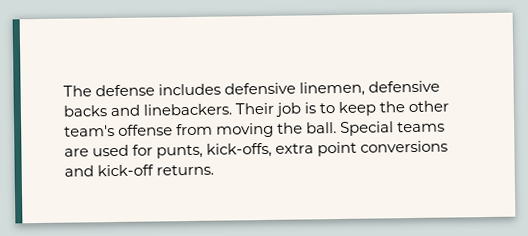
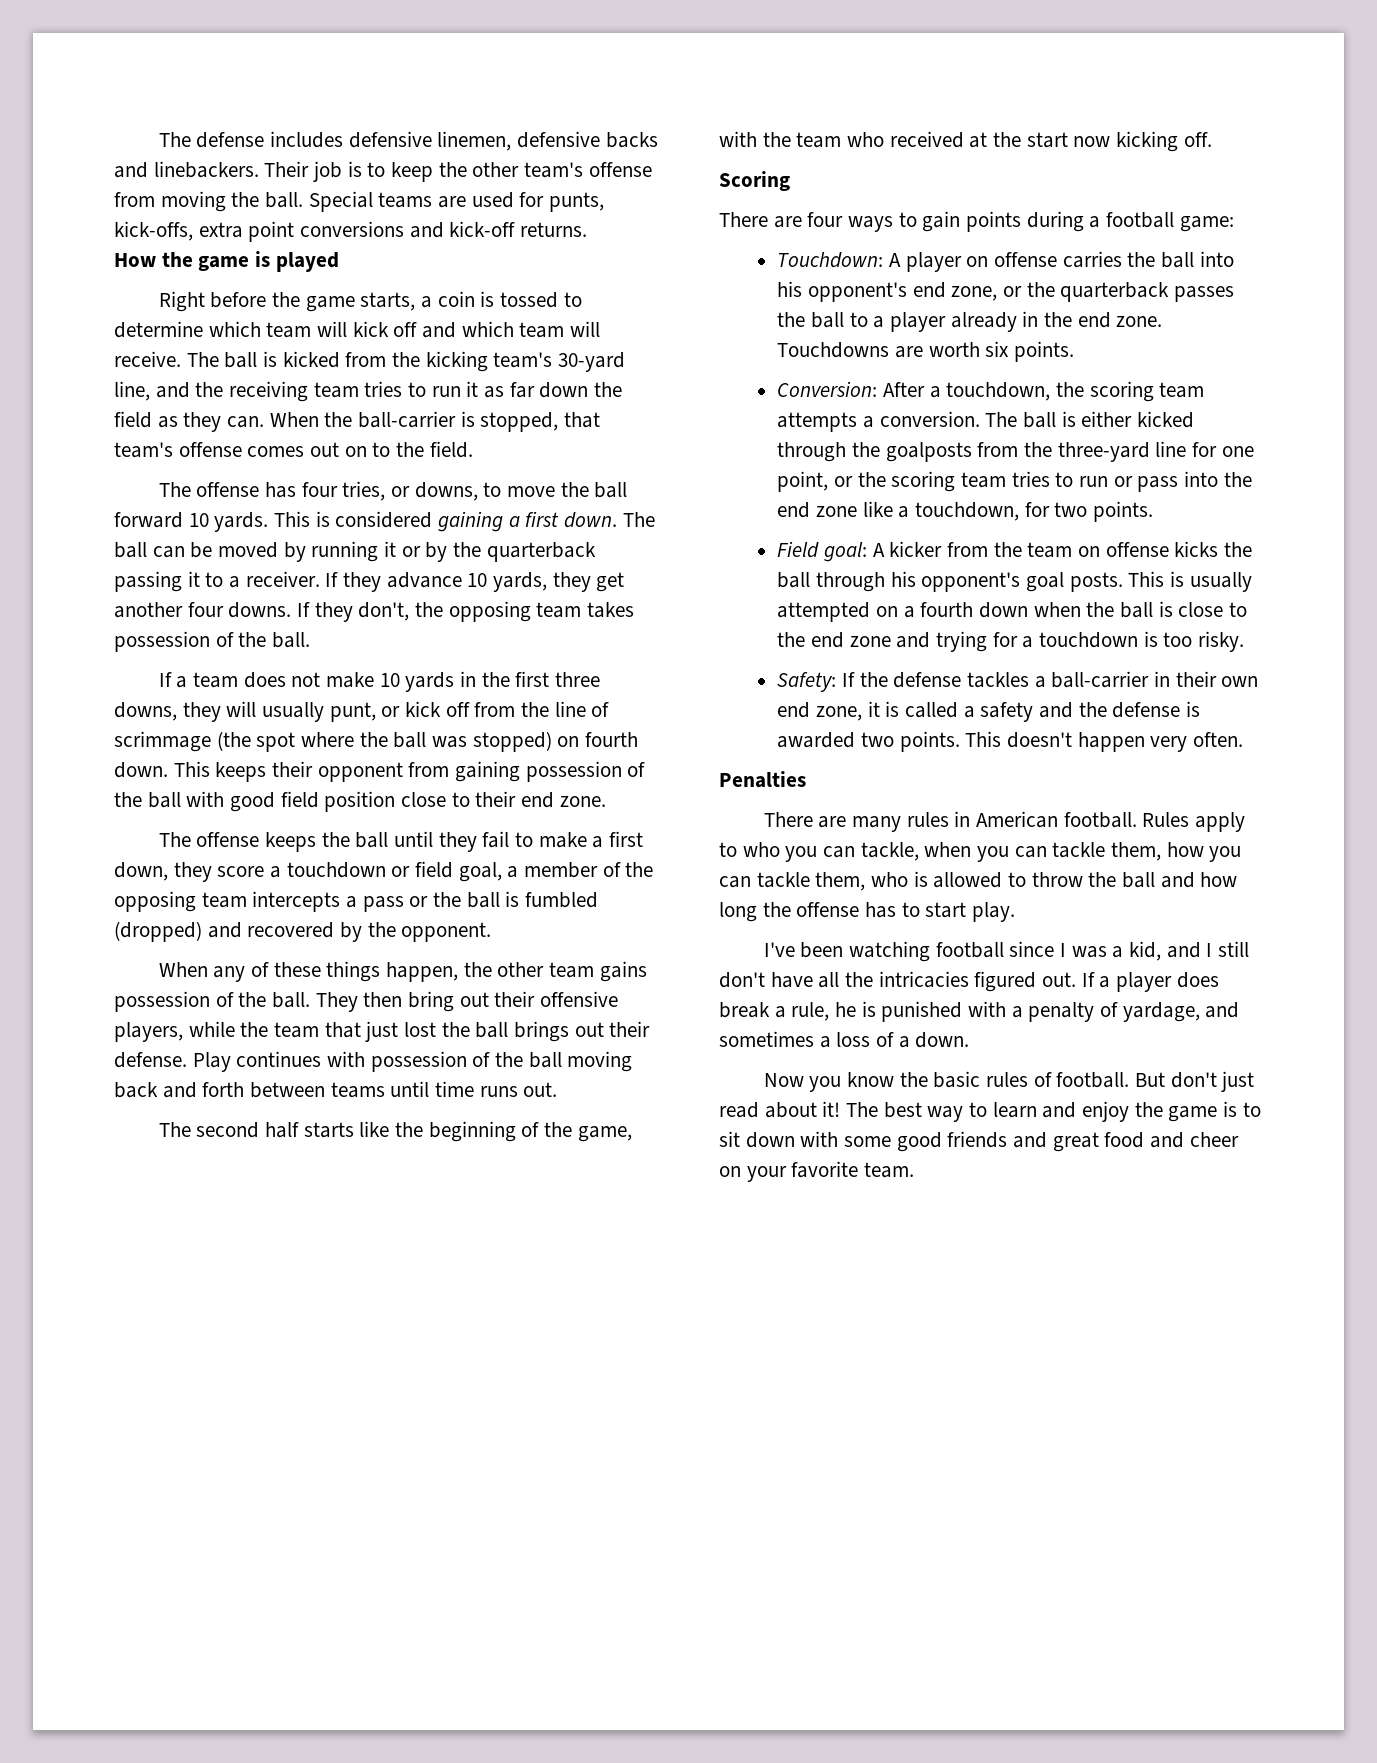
+ How the game is played
+ Right before the game starts, a coin is tossed to determine which team will kick off and which team will receive. The ball is kicked from the kicking team's 30-yard line, and the receiving team tries to run it as far down the field as they can. When the ball-carrier is stopped, that team's offense comes out on to the field.
+ The offense has four tries, or downs, to move the ball forward 10 yards. This is considered gaining a first down. The ball can be moved by running it or by the quarterback passing it to a receiver. If they advance 10 yards, they get another four downs. If they don't, the opposing team takes possession of the ball.
+ If a team does not make 10 yards in the first three downs, they will usually punt, or kick off from the line of scrimmage (the spot where the ball was stopped) on fourth down. This keeps their opponent from gaining possession of the ball with good field position close to their end zone.
+ The offense keeps the ball until they fail to make a first down, they score a touchdown or field goal, a member of the opposing team intercepts a pass or the ball is fumbled (dropped) and recovered by the opponent.
+ When any of these things happen, the other team gains possession of the ball. They then bring out their offensive players, while the team that just lost the ball brings out their defense. Play continues with possession of the ball moving back and forth between teams until time runs out.
+ The second half starts like the beginning of the game, with the team who received at the start now kicking off.
+ Scoring
+ There are four ways to gain points during a football game:
+ Touchdown: A player on offense carries the ball into his opponent's end zone, or the quarterback passes the ball to a player already in the end zone. Touchdowns are worth six points.
+ Conversion: After a touchdown, the scoring team attempts a conversion. The ball is either kicked through the goalposts from the three-yard line for one point, or the scoring team tries to run or pass into the end zone like a touchdown, for two points.
+ Field goal: A kicker from the team on offense kicks the ball through his opponent's goal posts. This is usually attempted on a fourth down when the ball is close to the end zone and trying for a touchdown is too risky.
+ Safety: If the defense tackles a ball-carrier in their own end zone, it is called a safety and the defense is awarded two points. This doesn't happen very often.
+ Penalties
+ There are many rules in American football. Rules apply to who you can tackle, when you can tackle them, how you can tackle them, who is allowed to throw the ball and how long the offense has to start play.
+ I've been watching football since I was a kid, and I still don't have all the intricacies figured out. If a player does break a rule, he is punished with a penalty of yardage, and sometimes a loss of a down.
+ Now you know the basic rules of football. But don't just read about it! The best way to learn and enjoy the game is to sit down with some good friends and great food and cheer on your favorite team.

